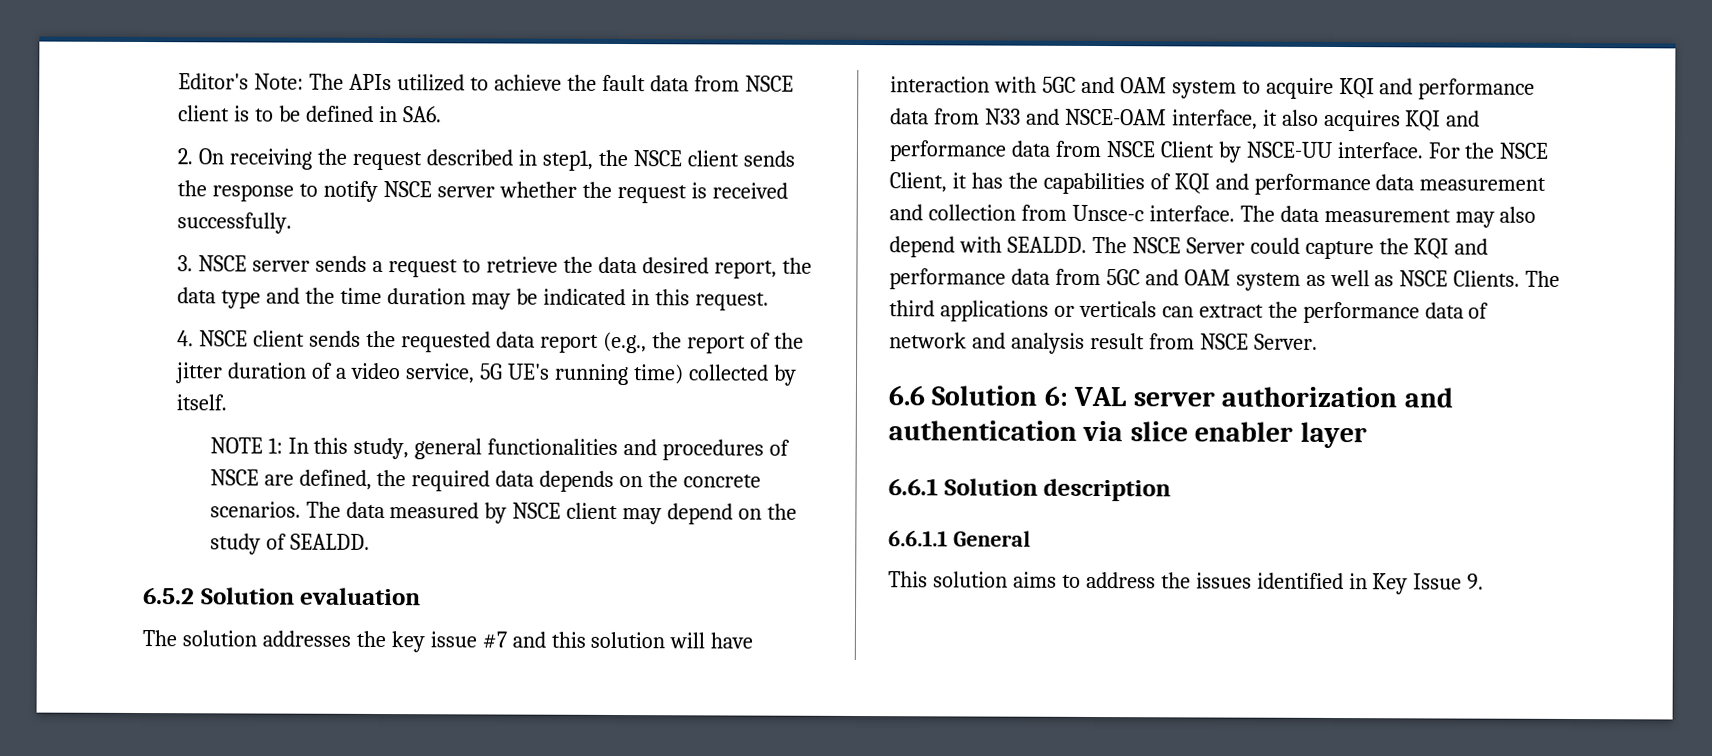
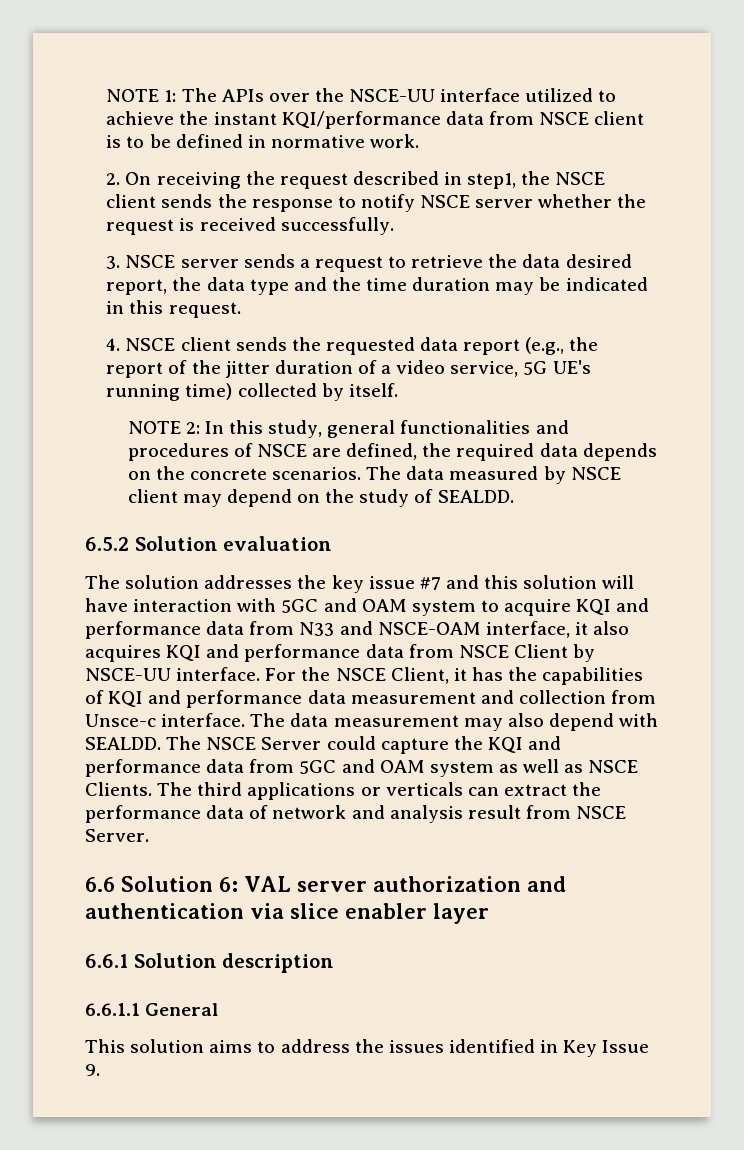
- Editor's Note: The APIs utilized to achieve the fault data from NSCE client is to be defined in SA6.
+ NOTE 1: The APIs over the NSCE-UU interface utilized to achieve the instant KQI/performance data from NSCE client is to be defined in normative work.
- NOTE 1: In this study, general functionalities and procedures of NSCE are defined, the required data depends on the concrete scenarios.
+ NOTE 2: In this study, general functionalities and procedures of NSCE are defined, the required data depends on the concrete scenarios.

